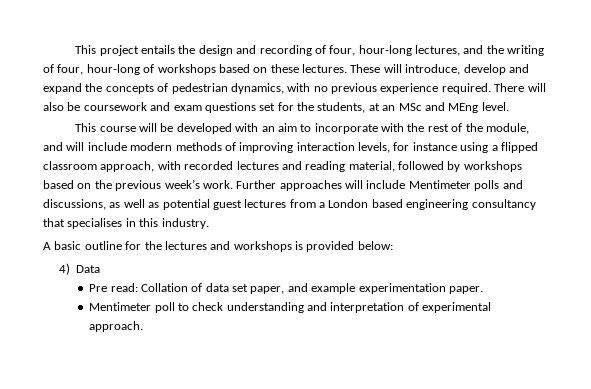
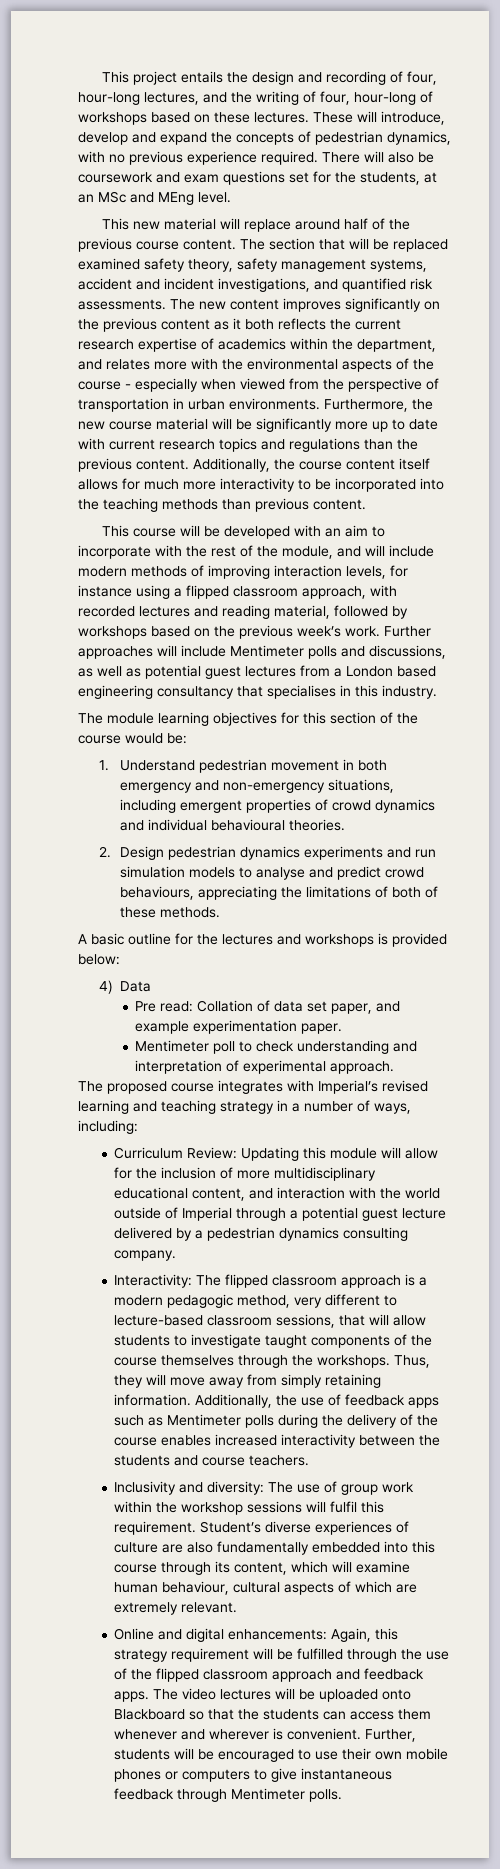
+ This new material will replace around half of the previous course content. The section that will be replaced examined safety theory, safety management systems, accident and incident investigations, and quantified risk assessments. The new content improves significantly on the previous content as it both reflects the current research expertise of academics within the department, and relates more with the environmental aspects of the course - especially when viewed from the perspective of transportation in urban environments. Furthermore, the new course material will be significantly more up to date with current research topics and regulations than the previous content. Additionally, the course content itself allows for much more interactivity to be incorporated into the teaching methods than previous content.
+ The module learning objectives for this section of the course would be:
+ 1. Understand pedestrian movement in both emergency and non-emergency situations, including emergent properties of crowd dynamics and individual behavioural theories.
+ 2. Design pedestrian dynamics experiments and run simulation models to analyse and predict crowd behaviours, appreciating the limitations of both of these methods.
+ The proposed course integrates with Imperial’s revised learning and teaching strategy in a number of ways, including:
+ Curriculum Review: Updating this module will allow for the inclusion of more multidisciplinary educational content, and interaction with the world outside of Imperial through a potential guest lecture delivered by a pedestrian dynamics consulting company.
+ Interactivity: The flipped classroom approach is a modern pedagogic method, very different to lecture-based classroom sessions, that will allow students to investigate taught components of the course themselves through the workshops. Thus, they will move away from simply retaining information. Additionally, the use of feedback apps such as Mentimeter polls during the delivery of the course enables increased interactivity between the students and course teachers.
+ Inclusivity and diversity: The use of group work within the workshop sessions will fulfil this requirement. Student’s diverse experiences of culture are also fundamentally embedded into this course through its content, which will examine human behaviour, cultural aspects of which are extremely relevant.
+ Online and digital enhancements: Again, this strategy requirement will be fulfilled through the use of the flipped classroom approach and feedback apps. The video lectures will be uploaded onto Blackboard so that the students can access them whenever and wherever is convenient. Further, students will be encouraged to use their own mobile phones or computers to give instantaneous feedback through Mentimeter polls.

